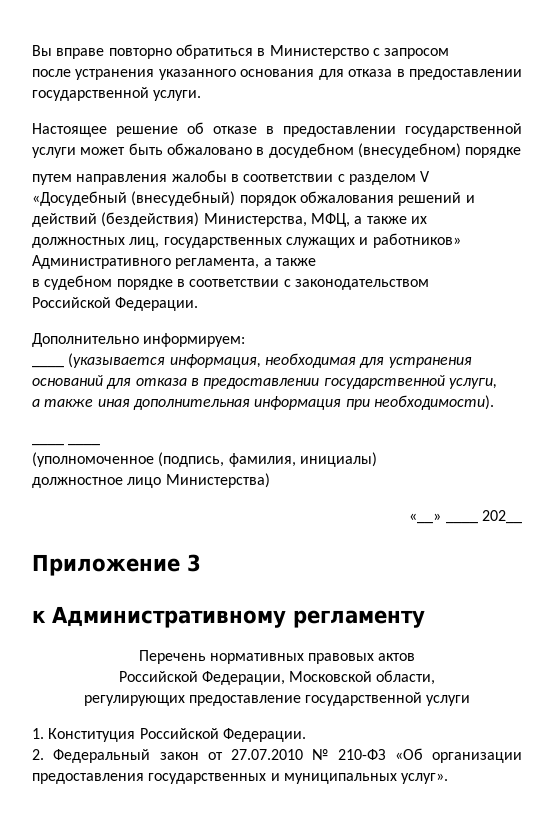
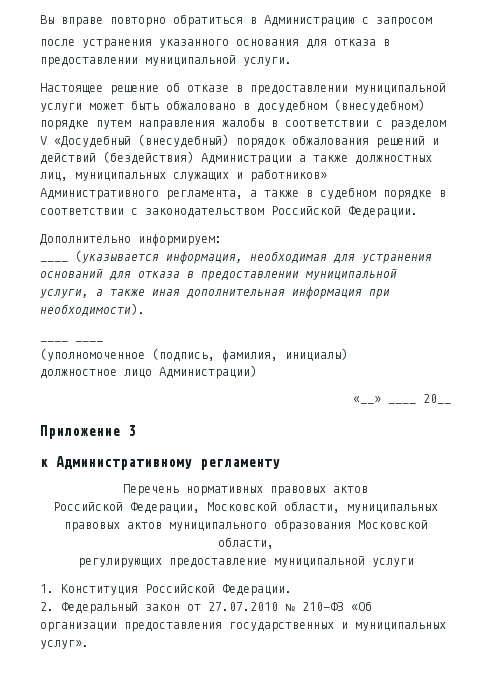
- Вы вправе повторно обратиться в Министерство с запросом
+ Вы вправе повторно обратиться в Администрацию с запросом
- после устранения указанного основания для отказа в предоставлении государственной услуги.
+ после устранения указанного основания для отказа в предоставлении муниципальной услуги.
- Настоящее решение об отказе в предоставлении государственной услуги может быть обжаловано в досудебном (внесудебном) порядке
- путем направления жалобы в соответствии с разделом V «Досудебный (внесудебный) порядок обжалования решений и действий (бездействия) Министерства, МФЦ, а также их должностных лиц, государственных служащих и работников» Административного регламента, а также
- в судебном порядке в соответствии с законодательством
- Российской Федерации.
+ Настоящее решение об отказе в предоставлении муниципальной услуги может быть обжаловано в досудебном (внесудебном) порядке путем направления жалобы в соответствии с разделом V «Досудебный (внесудебный) порядок обжалования решений и действий (бездействия) Администрации а также должностных лиц, муниципальных служащих и работников» Административного регламента, а также в судебном порядке в соответствии с законодательством Российской Федерации.
- ____ (указывается информация, необходимая для устранения оснований для отказа в предоставлении государственной услуги,
- а также иная дополнительная информация при необходимости).
+ ____ (указывается информация, необходимая для устранения оснований для отказа в предоставлении муниципальной услуги, а также иная дополнительная информация при необходимости).
- должностное лицо Министерства)
+ должностное лицо Администрации)
- «__» ____ 202__
+ «__» ____ 20__
- Российской Федерации, Московской области,
+ Российской Федерации, Московской области, муниципальных правовых актов муниципального образования Московской области,
- регулирующих предоставление государственной услуги
+ регулирующих предоставление муниципальной услуги

